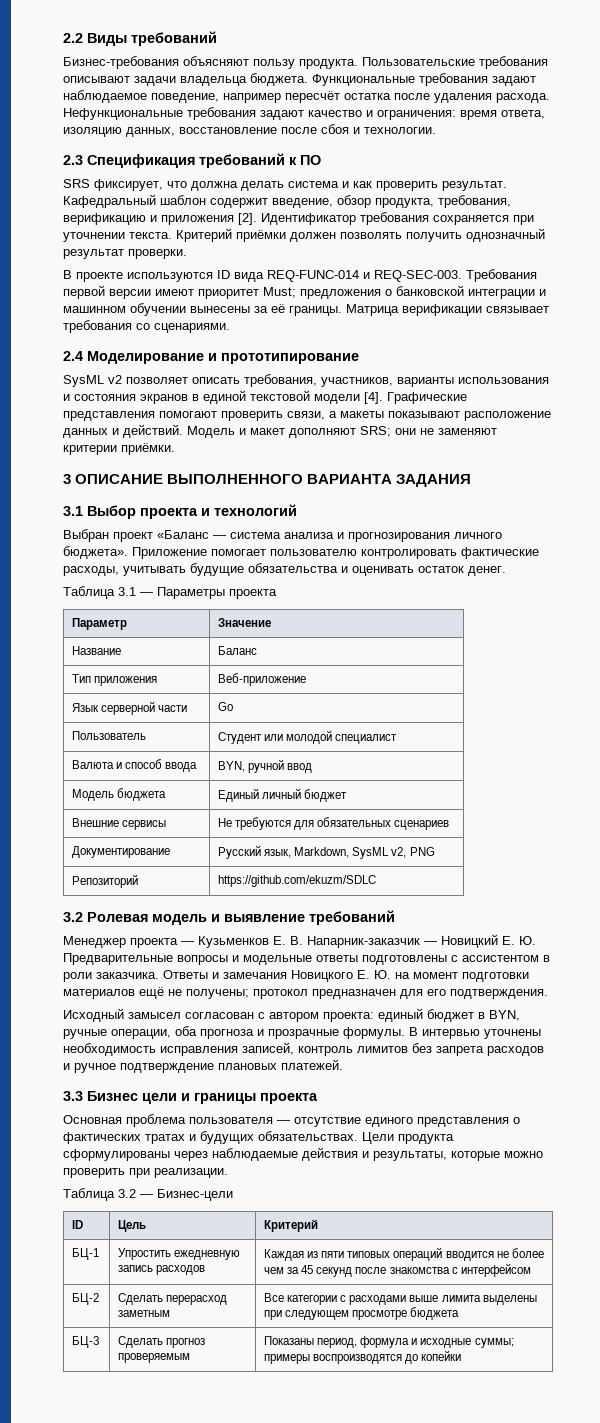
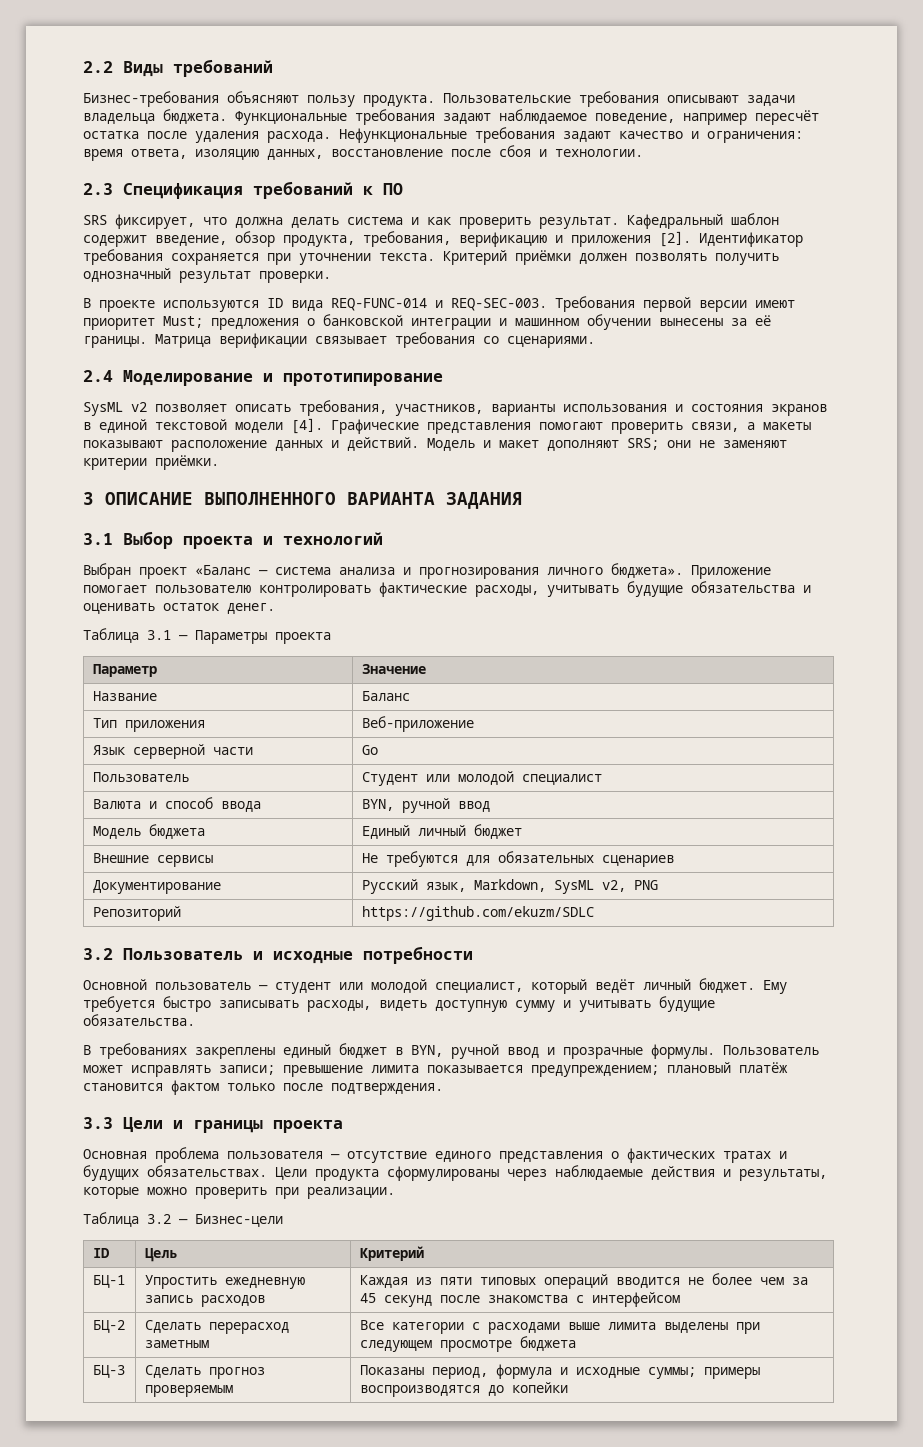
- 3.2 Ролевая модель и выявление требований
- Менеджер проекта — Кузьменков Е. В. Напарник-заказчик — Новицкий Е. Ю. Предварительные вопросы и модельные ответы подготовлены с ассистентом в роли заказчика. Ответы и замечания Новицкого Е. Ю. на момент подготовки материалов ещё не получены; протокол предназначен для его подтверждения.
- Исходный замысел согласован с автором проекта: единый бюджет в BYN, ручные операции, оба прогноза и прозрачные формулы. В интервью уточнены необходимость исправления записей, контроль лимитов без запрета расходов и ручное подтверждение плановых платежей.
+ 3.2 Пользователь и исходные потребности
+ Основной пользователь — студент или молодой специалист, который ведёт личный бюджет. Ему требуется быстро записывать расходы, видеть доступную сумму и учитывать будущие обязательства.
+ В требованиях закреплены единый бюджет в BYN, ручной ввод и прозрачные формулы. Пользователь может исправлять записи; превышение лимита показывается предупреждением; плановый платёж становится фактом только после подтверждения.
- 3.3 Бизнес цели и границы проекта
+ 3.3 Цели и границы проекта

